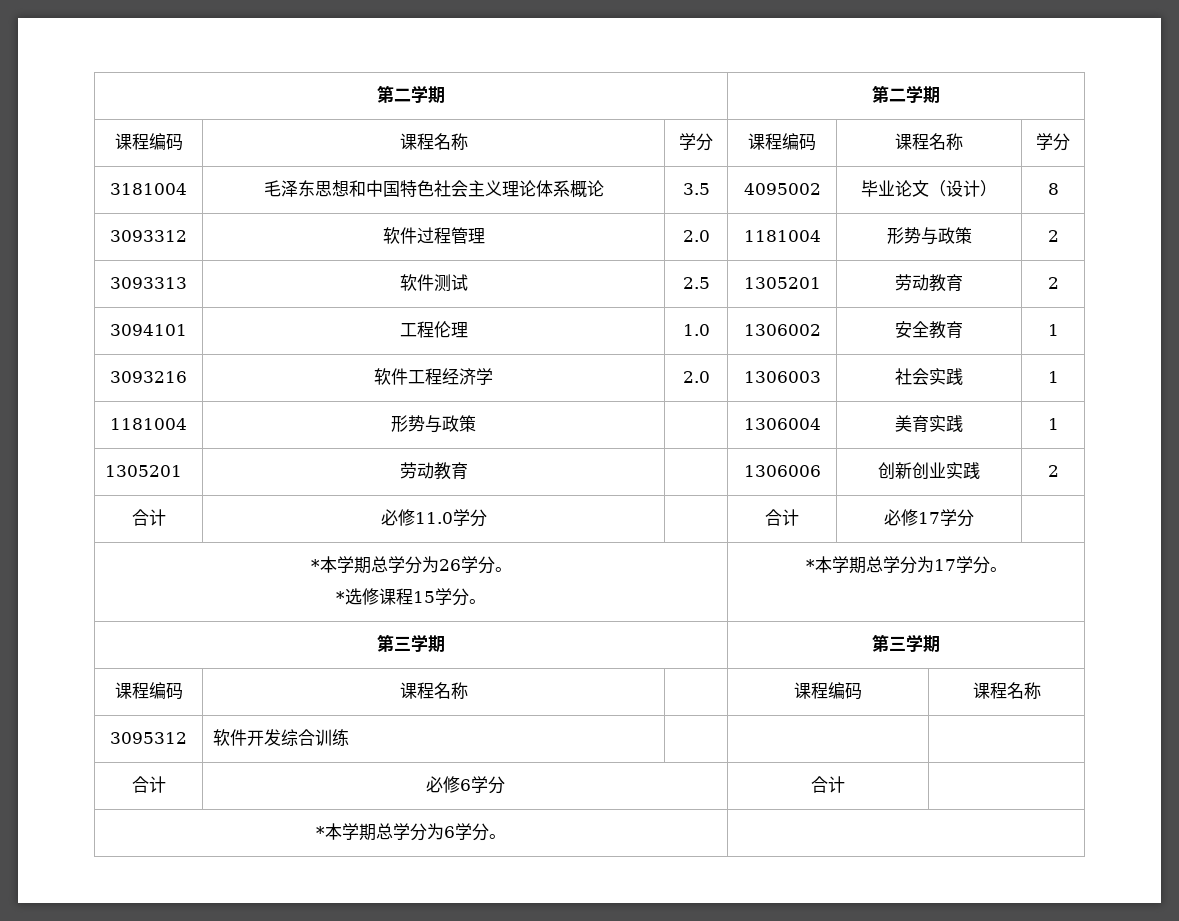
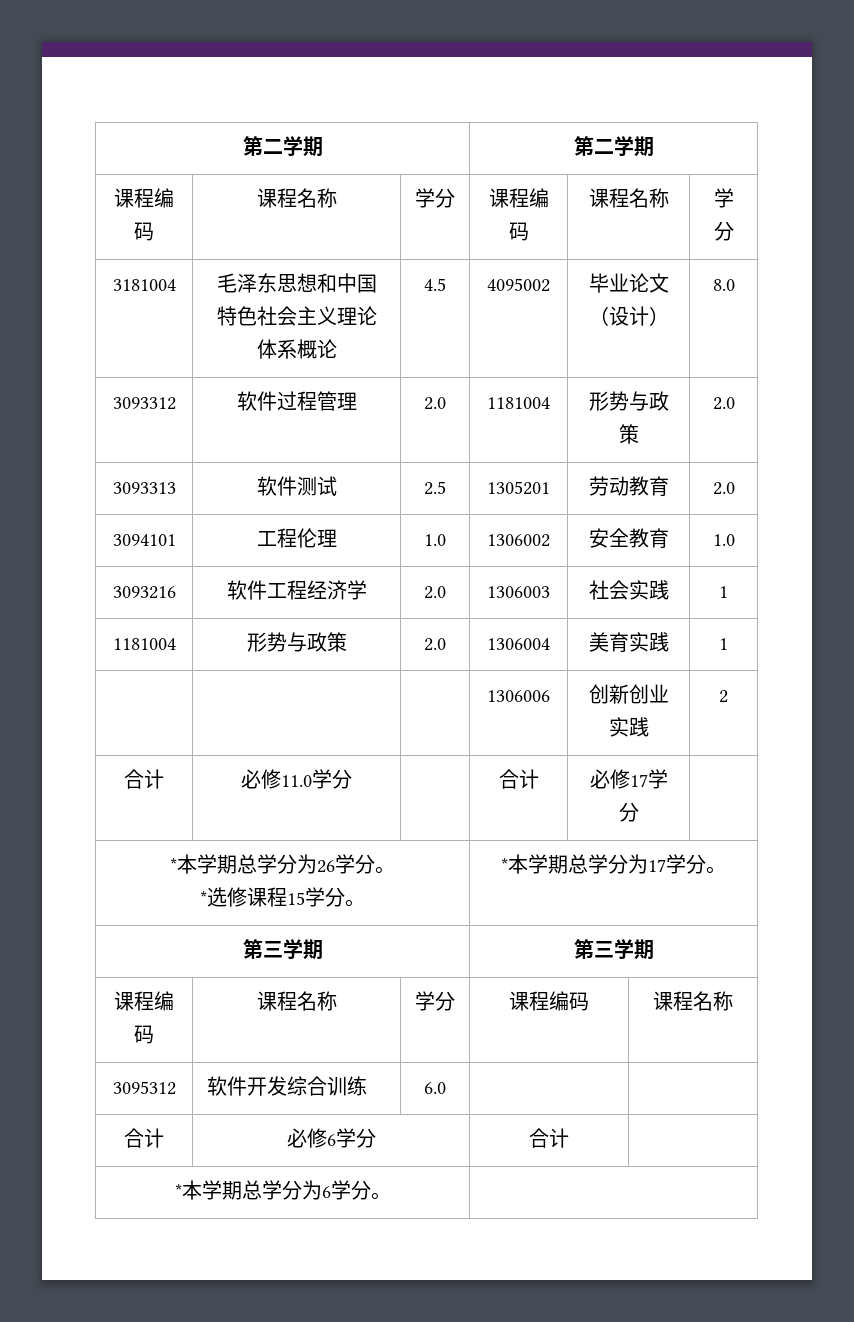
- 3181004 | 毛泽东思想和中国特色社会主义理论体系概论 | 3.5 | 4095002 | 毕业论文（设计） | 8
+ 3181004 | 毛泽东思想和中国特色社会主义理论体系概论 | 4.5 | 4095002 | 毕业论文（设计） | 8.0
- 3093312 | 软件过程管理 | 2.0 | 1181004 | 形势与政策 | 2
+ 3093312 | 软件过程管理 | 2.0 | 1181004 | 形势与政策 | 2.0
- 3093313 | 软件测试 | 2.5 | 1305201 | 劳动教育 | 2
+ 3093313 | 软件测试 | 2.5 | 1305201 | 劳动教育 | 2.0
- 3094101 | 工程伦理 | 1.0 | 1306002 | 安全教育 | 1
+ 3094101 | 工程伦理 | 1.0 | 1306002 | 安全教育 | 1.0
- 1181004 | 形势与政策 | | 1306004 | 美育实践 | 1
+ 1181004 | 形势与政策 | 2.0 | 1306004 | 美育实践 | 1
- 1305201 | 劳动教育 | | 1306006 | 创新创业实践 | 2
+ | | | 1306006 | 创新创业实践 | 2
  第三学期 | 第三学期
- 课程编码 | 课程名称 | | 课程编码 | 课程名称
+ 课程编码 | 课程名称 | 学分 | 课程编码 | 课程名称
- 3095312 | 软件开发综合训练 | | |
+ 3095312 | 软件开发综合训练 | 6.0 | |

